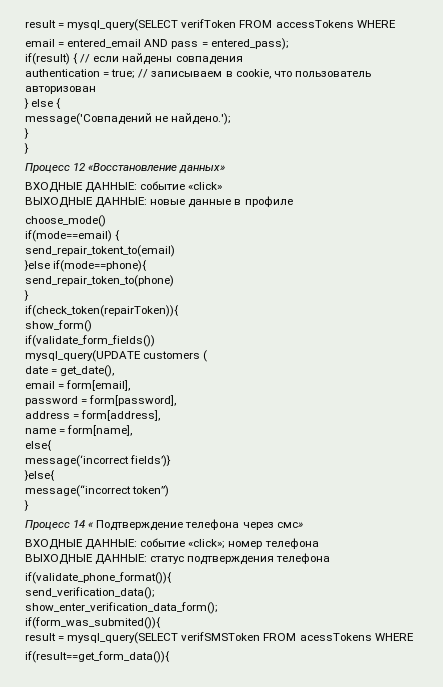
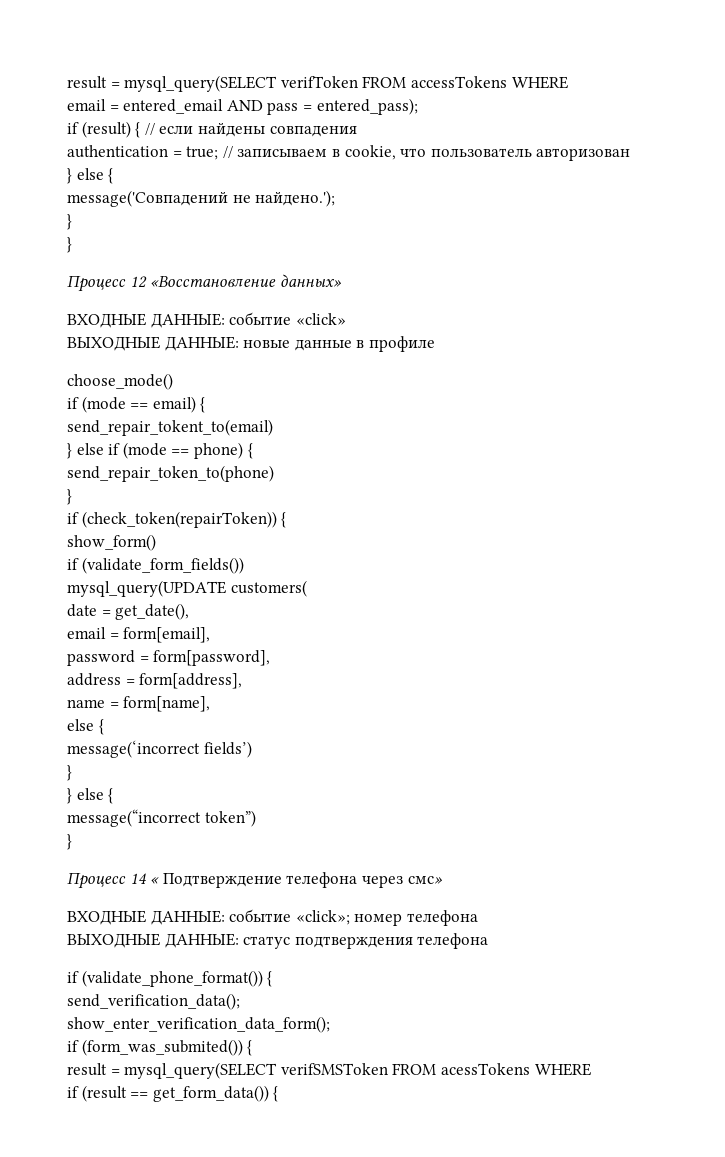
- if(result) { // если найдены совпадения
+ if (result) { // если найдены совпадения
- if(mode==email) {
+ if (mode == email) {
  send_repair_tokent_to(email)
- }else if(mode==phone){
+ } else if (mode == phone) {
- if(check_token(repairToken)){
+ if (check_token(repairToken)) {
- if(validate_form_fields())
+ if (validate_form_fields())
- mysql_query(UPDATE customers (
+ mysql_query(UPDATE customers(
  name = form[name],
- else{
+ else {
- message(‘incorrect fields’)}
- }else{
+ message(‘incorrect fields’)
+ }
+ } else {
- if(validate_phone_format()){
+ if (validate_phone_format()) {
- if(form_was_submited()){
+ if (form_was_submited()) {
- if(result==get_form_data()){
+ if (result == get_form_data()) {

